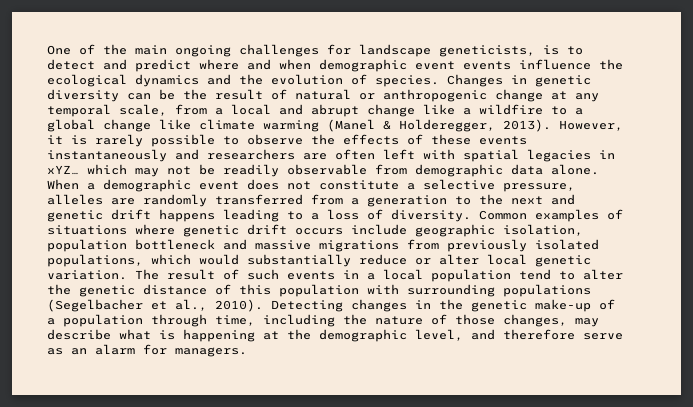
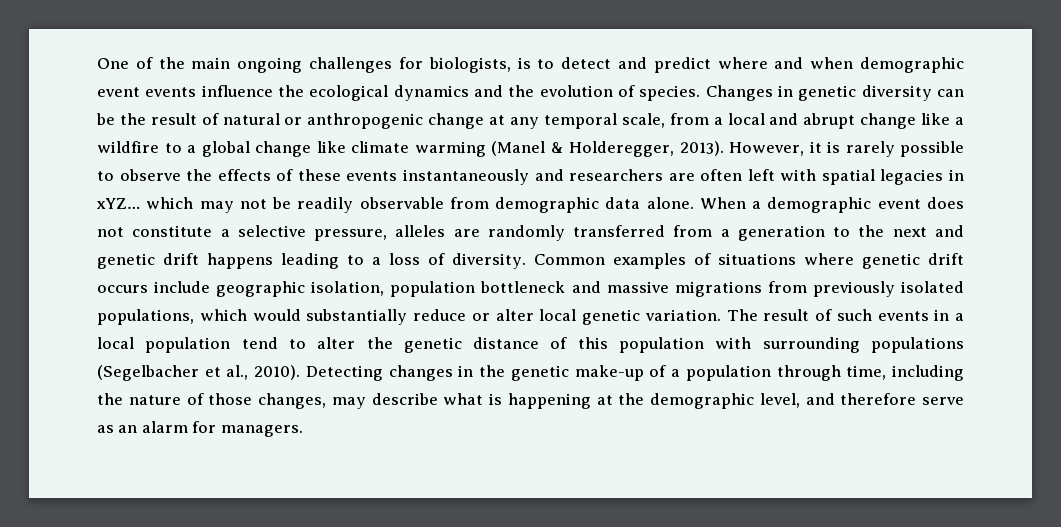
- One of the main ongoing challenges for landscape geneticists, is to detect and predict where and when demographic event events influence the ecological dynamics and the evolution of species.
+ One of the main ongoing challenges for biologists, is to detect and predict where and when demographic event events influence the ecological dynamics and the evolution of species.

